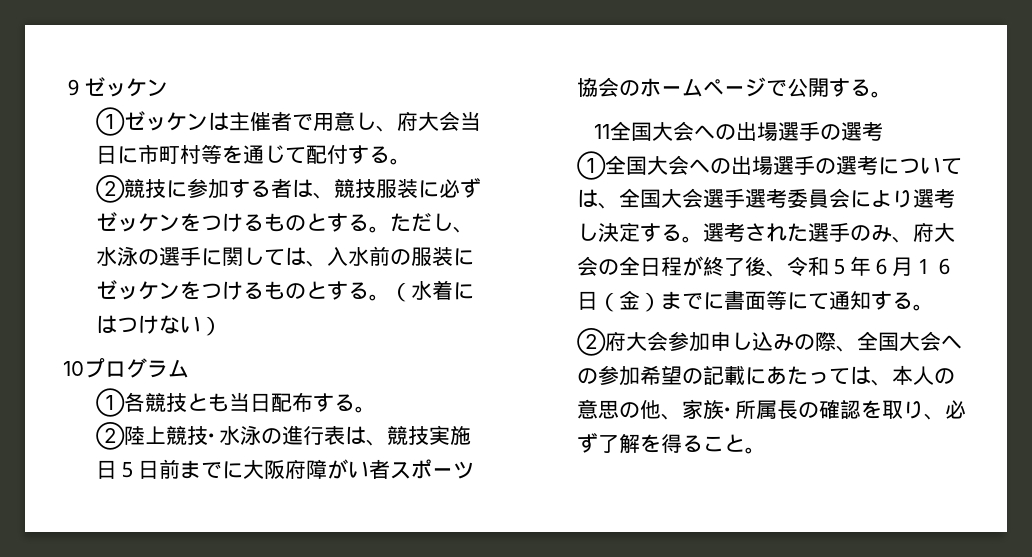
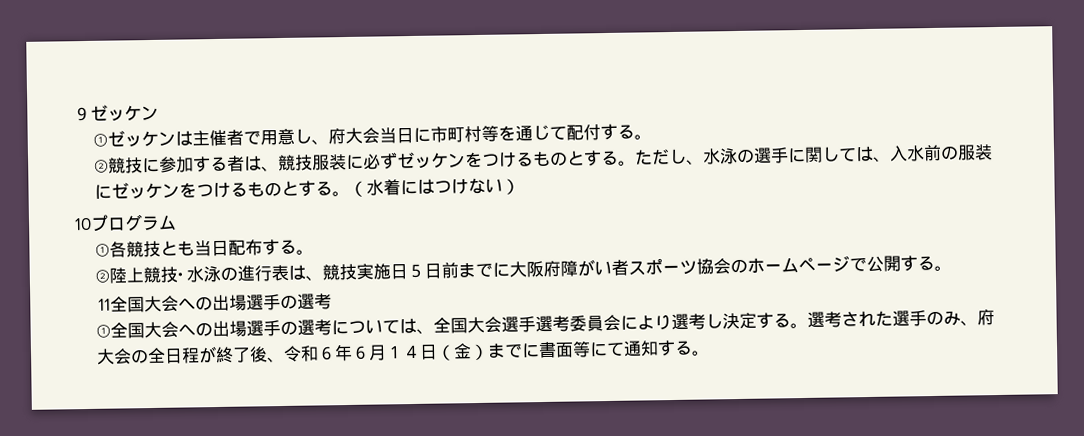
- 選考された選手のみ、府大会の全日程が終了後、令和５年６月１６日（金）までに書面等にて通知する。
+ 選考された選手のみ、府大会の全日程が終了後、令和６年６月１４日（金）までに書面等にて通知する。
- ②府大会参加申し込みの際、全国大会への参加希望の記載にあたっては、本人の意思の他、家族･所属長の確認を取り、必ず了解を得ること。

